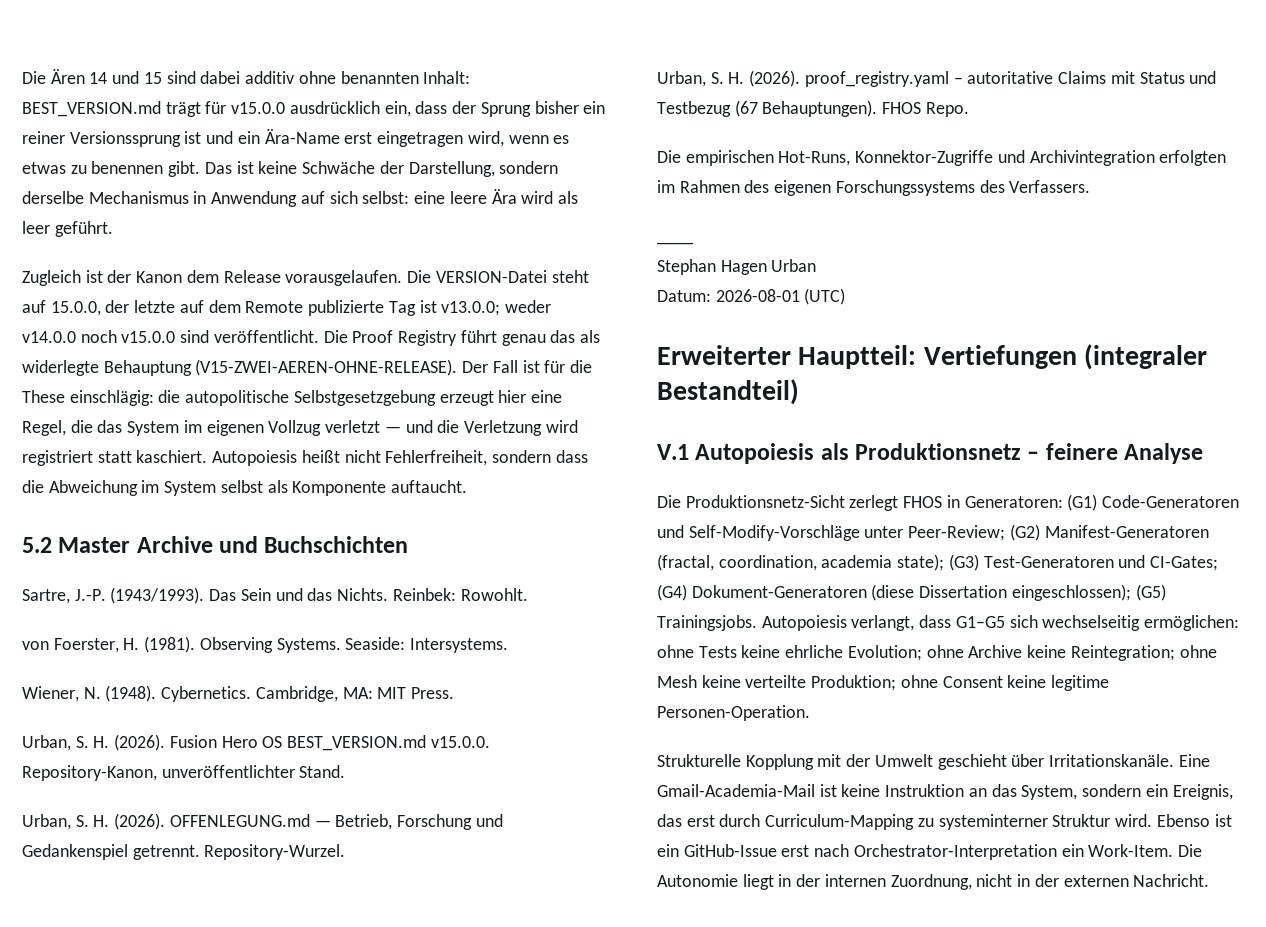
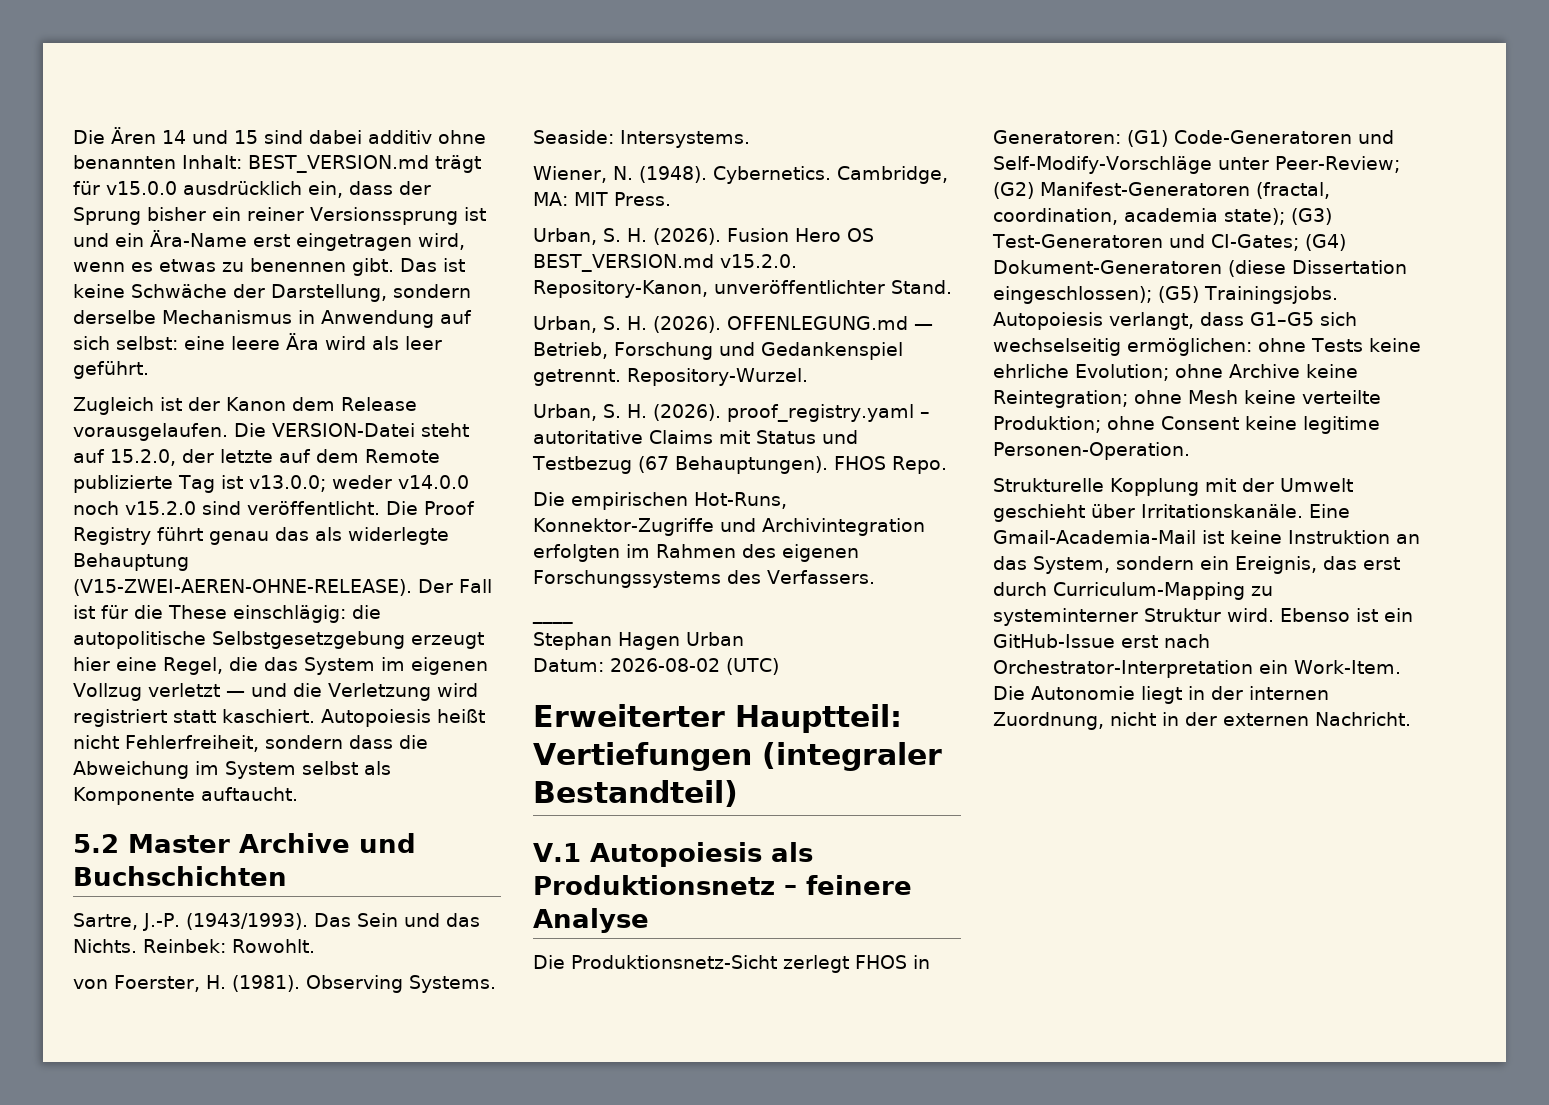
- Die VERSION-Datei steht auf 15.0.0, der letzte auf dem Remote publizierte Tag ist v13.0.0; weder v14.0.0 noch v15.0.0 sind veröffentlicht.
+ Die VERSION-Datei steht auf 15.2.0, der letzte auf dem Remote publizierte Tag ist v13.0.0; weder v14.0.0 noch v15.2.0 sind veröffentlicht.
- Fusion Hero OS BEST_VERSION.md v15.0.0. Repository-Kanon, unveröffentlichter Stand.
+ Fusion Hero OS BEST_VERSION.md v15.2.0. Repository-Kanon, unveröffentlichter Stand.
- Datum: 2026-08-01 (UTC)
+ Datum: 2026-08-02 (UTC)

